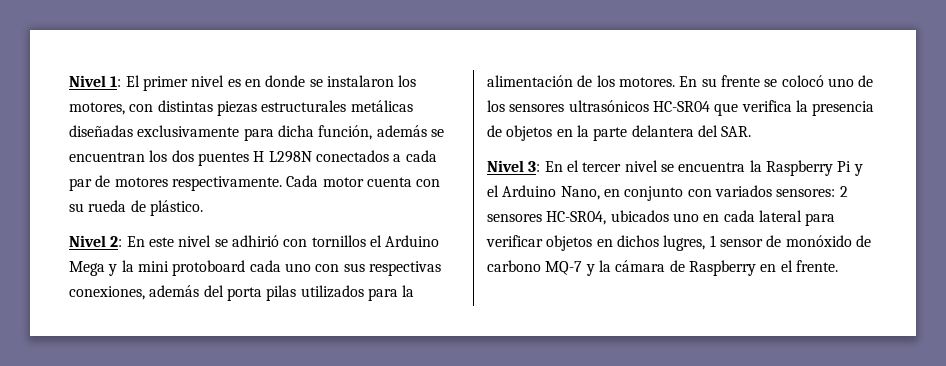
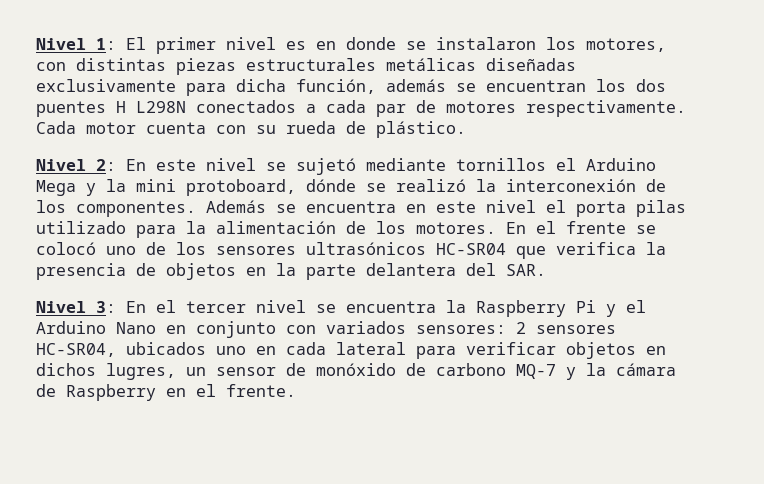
- Nivel 2: En este nivel se adhirió con tornillos el Arduino Mega y la mini protoboard cada uno con sus respectivas conexiones, además del porta pilas utilizados para la alimentación de los motores.
+ Nivel 2: En este nivel se sujetó mediante tornillos el Arduino Mega y la mini protoboard, dónde se realizó la interconexión de los componentes. Además se encuentra en este nivel el porta pilas utilizado para la alimentación de los motores.
- En su frente se colocó uno de los sensores ultrasónicos HC-SR04 que verifica la presencia de objetos en la parte delantera del SAR.
+ En el frente se colocó uno de los sensores ultrasónicos HC-SR04 que verifica la presencia de objetos en la parte delantera del SAR.
- Nivel 3: En el tercer nivel se encuentra la Raspberry Pi y el Arduino Nano, en conjunto con variados sensores: 2 sensores HC-SR04, ubicados uno en cada lateral para verificar objetos en dichos lugres, 1 sensor de monóxido de carbono MQ-7 y la cámara de Raspberry en el frente.
+ Nivel 3: En el tercer nivel se encuentra la Raspberry Pi y el Arduino Nano en conjunto con variados sensores: 2 sensores HC-SR04, ubicados uno en cada lateral para verificar objetos en dichos lugres, un sensor de monóxido de carbono MQ-7 y la cámara de Raspberry en el frente.

